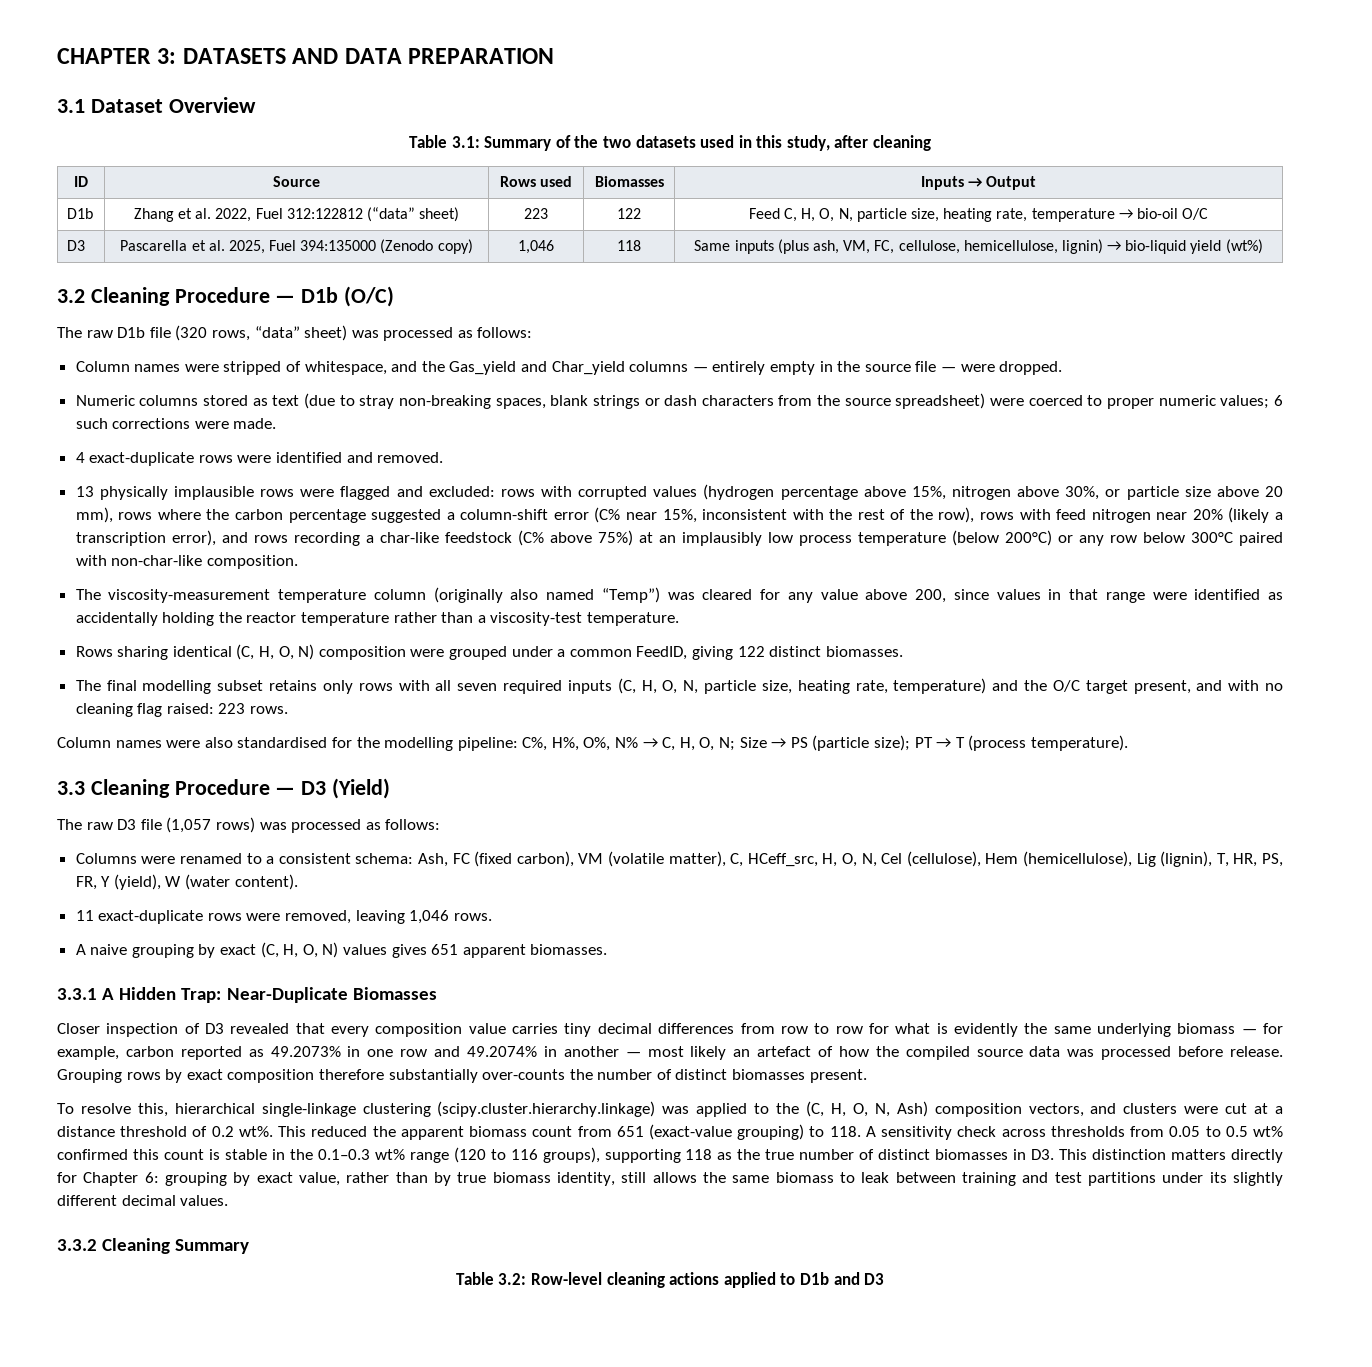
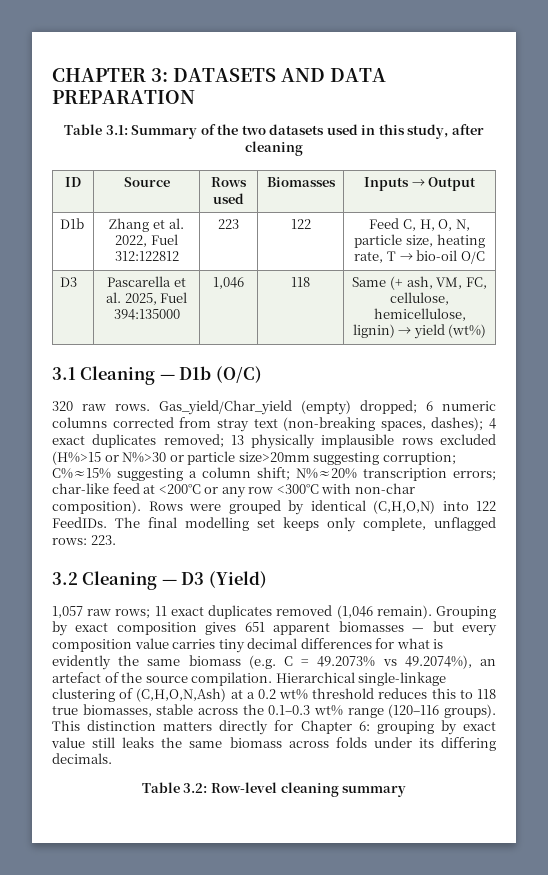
- 3.1 Dataset Overview
- D1b | Zhang et al. 2022, Fuel 312:122812 (“data” sheet) | 223 | 122 | Feed C, H, O, N, particle size, heating rate, temperature → bio-oil O/C
+ D1b | Zhang et al. 2022, Fuel 312:122812 | 223 | 122 | Feed C, H, O, N, particle size, heating rate, T → bio-oil O/C
- D3 | Pascarella et al. 2025, Fuel 394:135000 (Zenodo copy) | 1,046 | 118 | Same inputs (plus ash, VM, FC, cellulose, hemicellulose, lignin) → bio-liquid yield (wt%)
+ D3 | Pascarella et al. 2025, Fuel 394:135000 | 1,046 | 118 | Same (+ ash, VM, FC, cellulose, hemicellulose, lignin) → yield (wt%)
- 3.2 Cleaning Procedure — D1b (O/C)
+ 3.1 Cleaning — D1b (O/C)
- The raw D1b file (320 rows, “data” sheet) was processed as follows:
- Column names were stripped of whitespace, and the Gas_yield and Char_yield columns — entirely empty in the source file — were dropped.
- Numeric columns stored as text (due to stray non-breaking spaces, blank strings or dash characters from the source spreadsheet) were coerced to proper numeric values; 6 such corrections were made.
- 4 exact-duplicate rows were identified and removed.
- 13 physically implausible rows were flagged and excluded: rows with corrupted values (hydrogen percentage above 15%, nitrogen above 30%, or particle size above 20 mm), rows where the carbon percentage suggested a column-shift error (C% near 15%, inconsistent with the rest of the row), rows with feed nitrogen near 20% (likely a transcription error), and rows recording a char-like feedstock (C% above 75%) at an implausibly low process temperature (below 200°C) or any row below 300°C paired with non-char-like composition.
- The viscosity-measurement temperature column (originally also named “Temp”) was cleared for any value above 200, since values in that range were identified as accidentally holding the reactor temperature rather than a viscosity-test temperature.
- Rows sharing identical (C, H, O, N) composition were grouped under a common FeedID, giving 122 distinct biomasses.
- The final modelling subset retains only rows with all seven required inputs (C, H, O, N, particle size, heating rate, temperature) and the O/C target present, and with no cleaning flag raised: 223 rows.
- Column names were also standardised for the modelling pipeline: C%, H%, O%, N% → C, H, O, N; Size → PS (particle size); PT → T (process temperature).
- 3.3 Cleaning Procedure — D3 (Yield)
- The raw D3 file (1,057 rows) was processed as follows:
- Columns were renamed to a consistent schema: Ash, FC (fixed carbon), VM (volatile matter), C, HCeff_src, H, O, N, Cel (cellulose), Hem (hemicellulose), Lig (lignin), T, HR, PS, FR, Y (yield), W (water content).
- 11 exact-duplicate rows were removed, leaving 1,046 rows.
- A naive grouping by exact (C, H, O, N) values gives 651 apparent biomasses.
- 3.3.1 A Hidden Trap: Near-Duplicate Biomasses
- Closer inspection of D3 revealed that every composition value carries tiny decimal differences from row to row for what is evidently the same underlying biomass — for example, carbon reported as 49.2073% in one row and 49.2074% in another — most likely an artefact of how the compiled source data was processed before release. Grouping rows by exact composition therefore substantially over-counts the number of distinct biomasses present.
- To resolve this, hierarchical single-linkage clustering (scipy.cluster.hierarchy.linkage) was applied to the (C, H, O, N, Ash) composition vectors, and clusters were cut at a distance threshold of 0.2 wt%. This reduced the apparent biomass count from 651 (exact-value grouping) to 118. A sensitivity check across thresholds from 0.05 to 0.5 wt% confirmed this count is stable in the 0.1–0.3 wt% range (120 to 116 groups), supporting 118 as the true number of distinct biomasses in D3. This distinction matters directly for Chapter 6: grouping by exact value, rather than by true biomass identity, still allows the same biomass to leak between training and test partitions under its slightly different decimal values.
- 3.3.2 Cleaning Summary
- Table 3.2: Row-level cleaning actions applied to D1b and D3
+ 320 raw rows. Gas_yield/Char_yield (empty) dropped; 6 numeric columns corrected from stray text (non-breaking spaces, dashes); 4 exact duplicates removed; 13 physically implausible rows excluded (H%>15 or N%>30 or particle size>20mm suggesting corruption; C%≈15% suggesting a column shift; N%≈20% transcription errors; char-like feed at <200°C or any row <300°C with non-char composition). Rows were grouped by identical (C,H,O,N) into 122 FeedIDs. The final modelling set keeps only complete, unflagged rows: 223.
+ 3.2 Cleaning — D3 (Yield)
+ 1,057 raw rows; 11 exact duplicates removed (1,046 remain). Grouping by exact composition gives 651 apparent biomasses — but every composition value carries tiny decimal differences for what is evidently the same biomass (e.g. C = 49.2073% vs 49.2074%), an artefact of the source compilation. Hierarchical single-linkage clustering of (C,H,O,N,Ash) at a 0.2 wt% threshold reduces this to 118 true biomasses, stable across the 0.1–0.3 wt% range (120–116 groups). This distinction matters directly for Chapter 6: grouping by exact value still leaks the same biomass across folds under its differing decimals.
+ Table 3.2: Row-level cleaning summary

